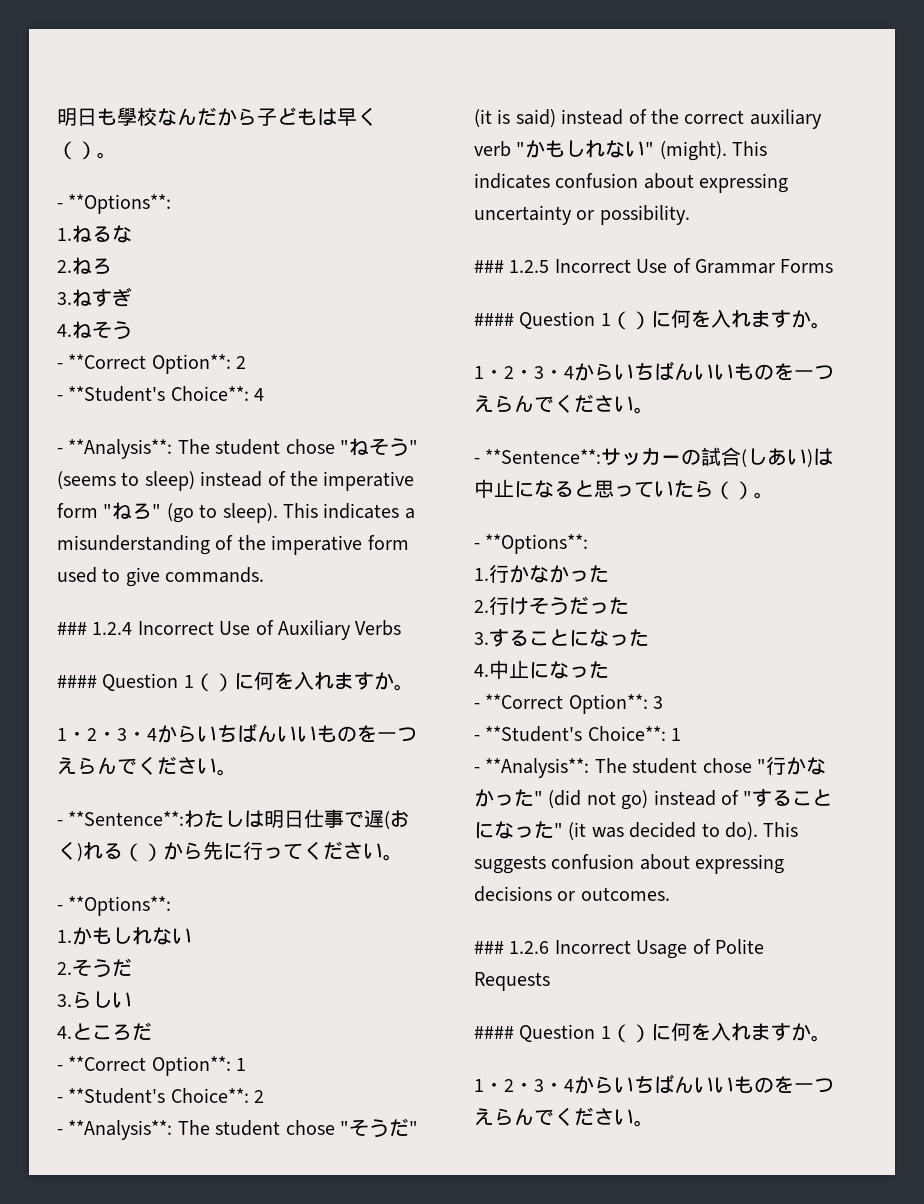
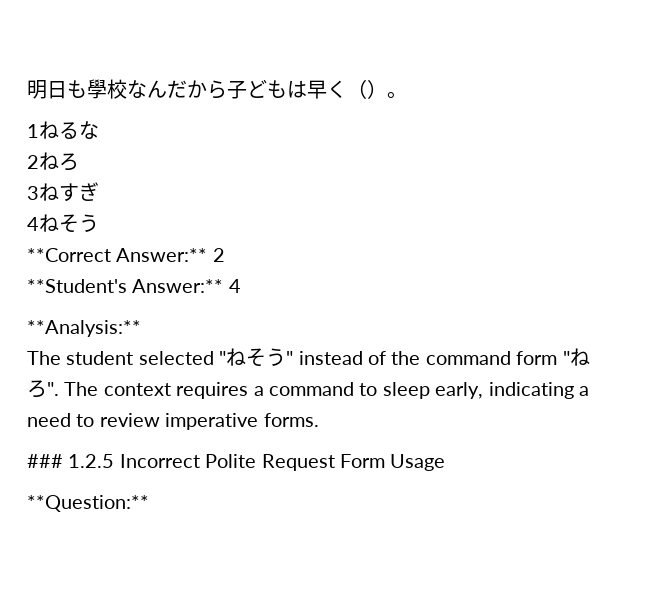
  明日も學校なんだから子どもは早く（）。
- - **Options**:
- 1.ねるな
+ 1ねるな
- 2.ねろ
+ 2ねろ
- 3.ねすぎ
+ 3ねすぎ
- 4.ねそう
+ 4ねそう
- - **Correct Option**: 2
- - **Student's Choice**: 4
+ **Correct Answer:** 2
+ **Student's Answer:** 4
- - **Analysis**: The student chose "ねそう" (seems to sleep) instead of the imperative form "ねろ" (go to sleep). This indicates a misunderstanding of the imperative form used to give commands.
- ### 1.2.4 Incorrect Use of Auxiliary Verbs
- #### Question 1（）に何を入れますか。
- 1・2・3・4からいちばんいいものを一つえらんでください。
- - **Sentence**:わたしは明日仕事で遅(おく)れる（）から先に行ってください。
- - **Options**:
- 1.かもしれない
- 2.そうだ
- 3.らしい
- 4.ところだ
- - **Correct Option**: 1
- - **Student's Choice**: 2
- - **Analysis**: The student chose "そうだ" (it is said) instead of the correct auxiliary verb "かもしれない" (might). This indicates confusion about expressing uncertainty or possibility.
- ### 1.2.5 Incorrect Use of Grammar Forms
- #### Question 1（）に何を入れますか。
- 1・2・3・4からいちばんいいものを一つえらんでください。
- - **Sentence**:サッカーの試合(しあい)は中止になると思っていたら（）。
- - **Options**:
- 1.行かなかった
- 2.行けそうだった
- 3.することになった
- 4.中止になった
- - **Correct Option**: 3
- - **Student's Choice**: 1
- - **Analysis**: The student chose "行かなかった" (did not go) instead of "することになった" (it was decided to do). This suggests confusion about expressing decisions or outcomes.
- ### 1.2.6 Incorrect Usage of Polite Requests
- #### Question 1（）に何を入れますか。
- 1・2・3・4からいちばんいいものを一つえらんでください。
+ **Analysis:**
+ The student selected "ねそう" instead of the command form "ねろ". The context requires a command to sleep early, indicating a need to review imperative forms.
+ ### 1.2.5 Incorrect Polite Request Form Usage
+ **Question:**

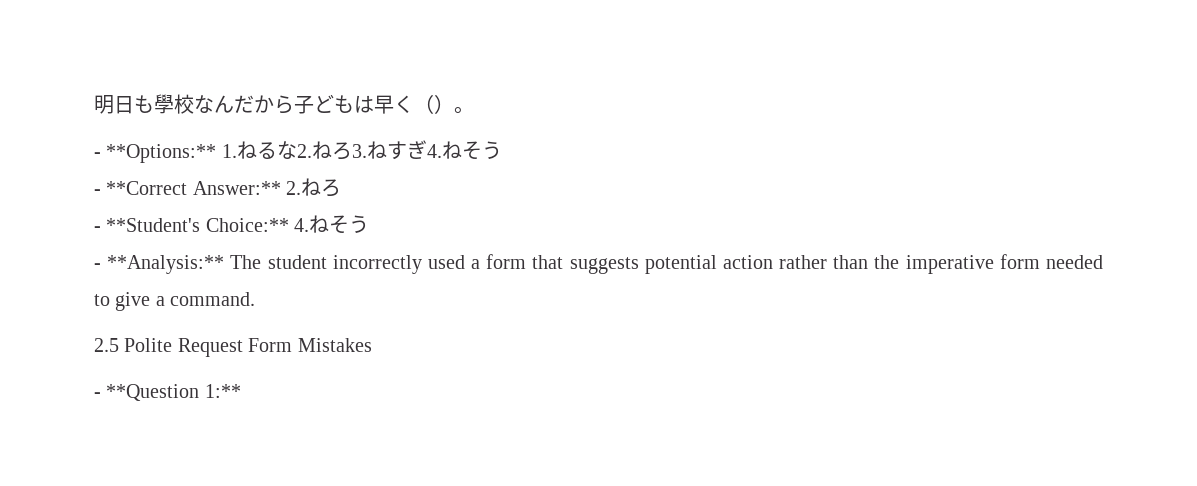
- 1ねるな
- 2ねろ
- 3ねすぎ
- 4ねそう
- **Correct Answer:** 2
- **Student's Answer:** 4
- **Analysis:**
- The student selected "ねそう" instead of the command form "ねろ". The context requires a command to sleep early, indicating a need to review imperative forms.
- ### 1.2.5 Incorrect Polite Request Form Usage
- **Question:**
+ - **Options:** 1.ねるな2.ねろ3.ねすぎ4.ねそう
+ - **Correct Answer:** 2.ねろ
+ - **Student's Choice:** 4.ねそう
+ - **Analysis:** The student incorrectly used a form that suggests potential action rather than the imperative form needed to give a command.
+ 2.5 Polite Request Form Mistakes
+ - **Question 1:**

